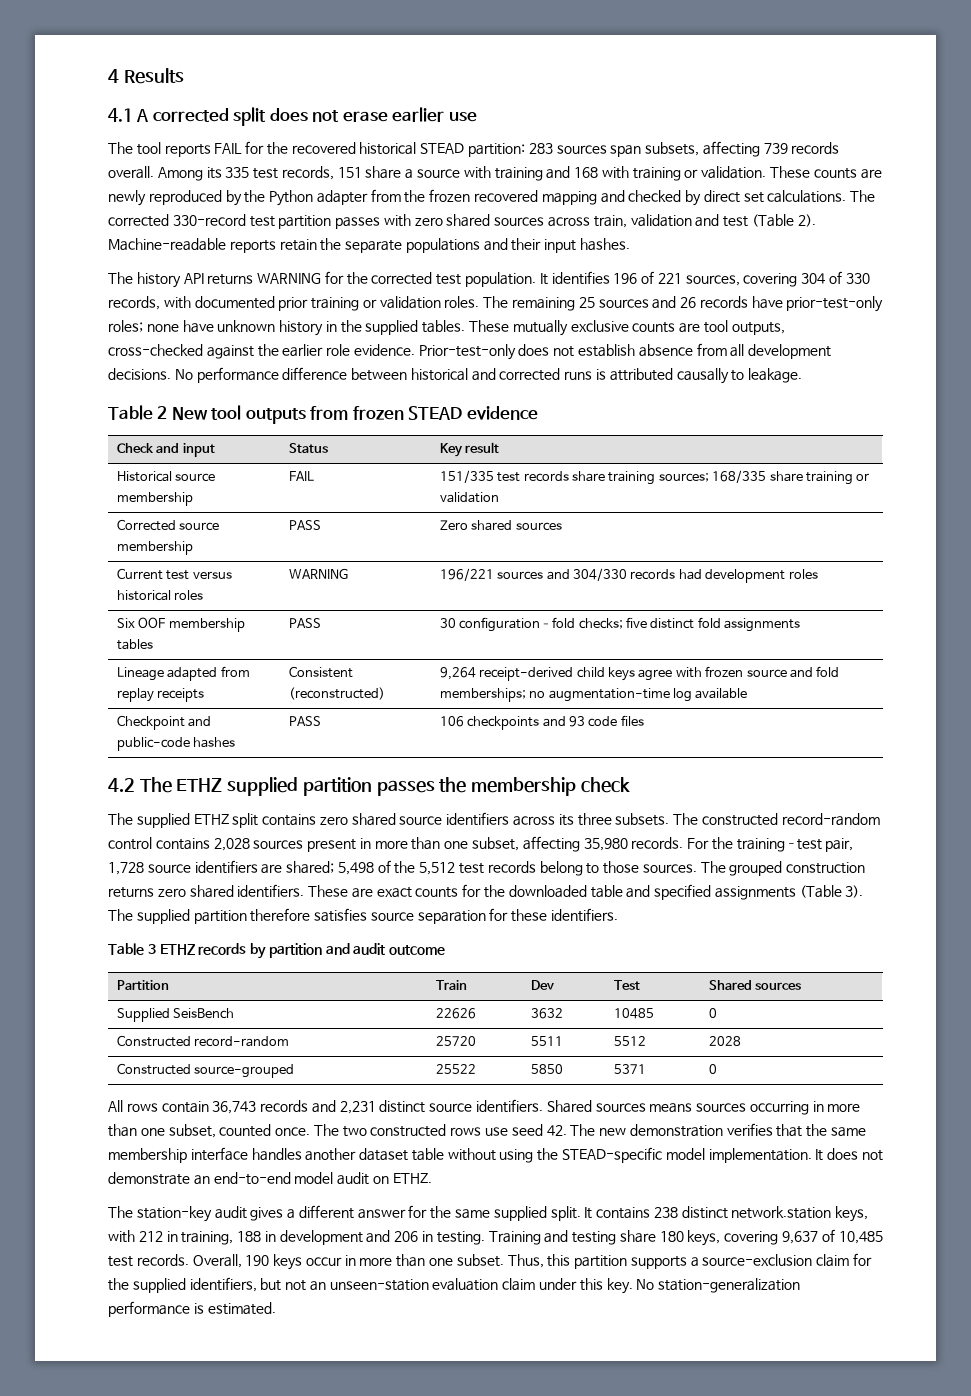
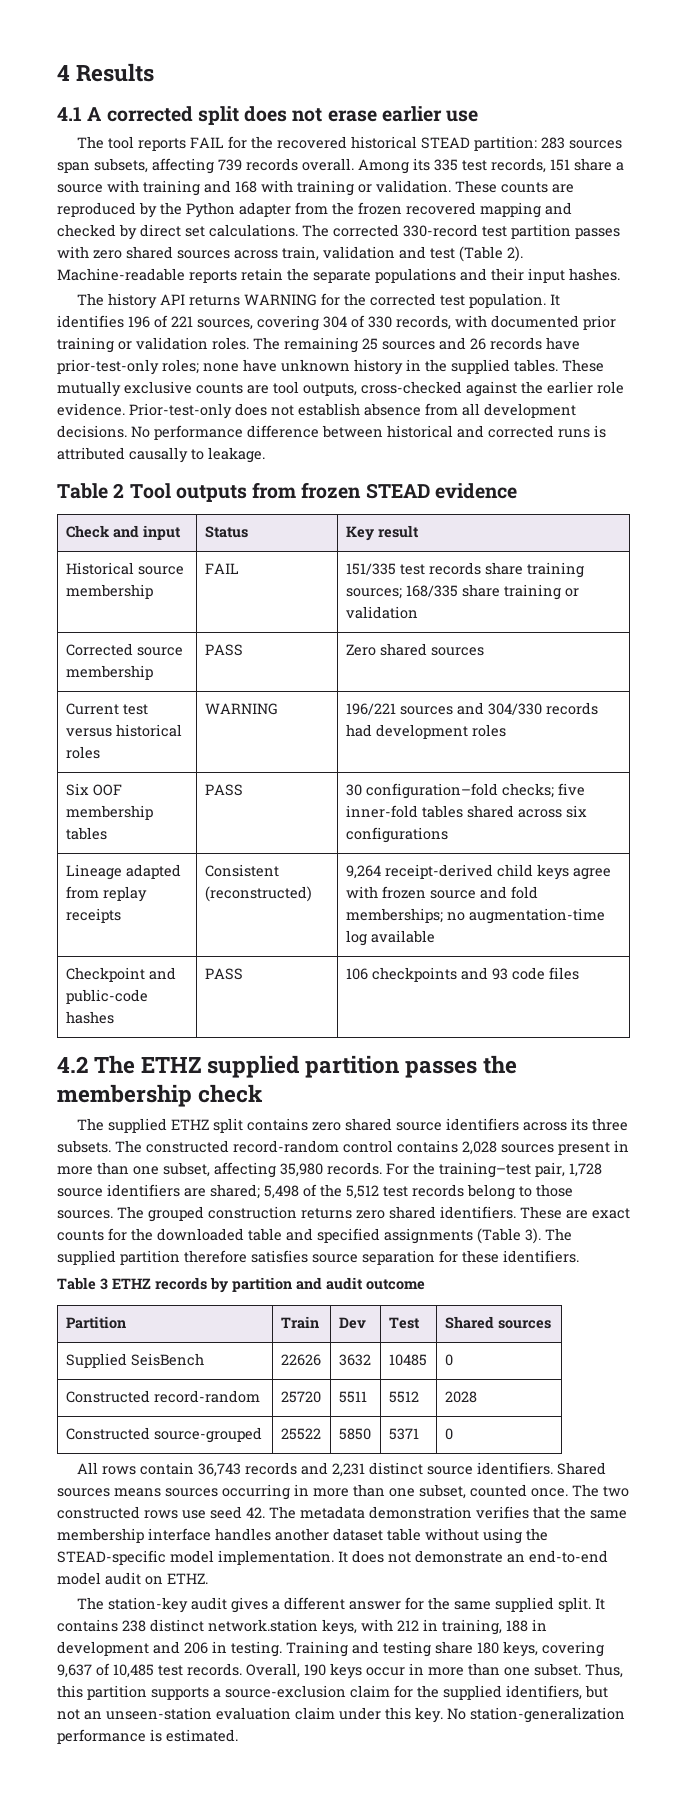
- These counts are newly reproduced by the Python adapter from the frozen recovered mapping and checked by direct set calculations.
+ These counts are reproduced by the Python adapter from the frozen recovered mapping and checked by direct set calculations.
- Table 2 New tool outputs from frozen STEAD evidence
+ Table 2 Tool outputs from frozen STEAD evidence
- Six OOF membership tables | PASS | 30 configuration–fold checks; five distinct fold assignments
+ Six OOF membership tables | PASS | 30 configuration–fold checks; five inner-fold tables shared across six configurations
- The two constructed rows use seed 42. The new demonstration verifies that the same membership interface handles another dataset table without using the STEAD-specific model implementation.
+ The two constructed rows use seed 42. The metadata demonstration verifies that the same membership interface handles another dataset table without using the STEAD-specific model implementation.

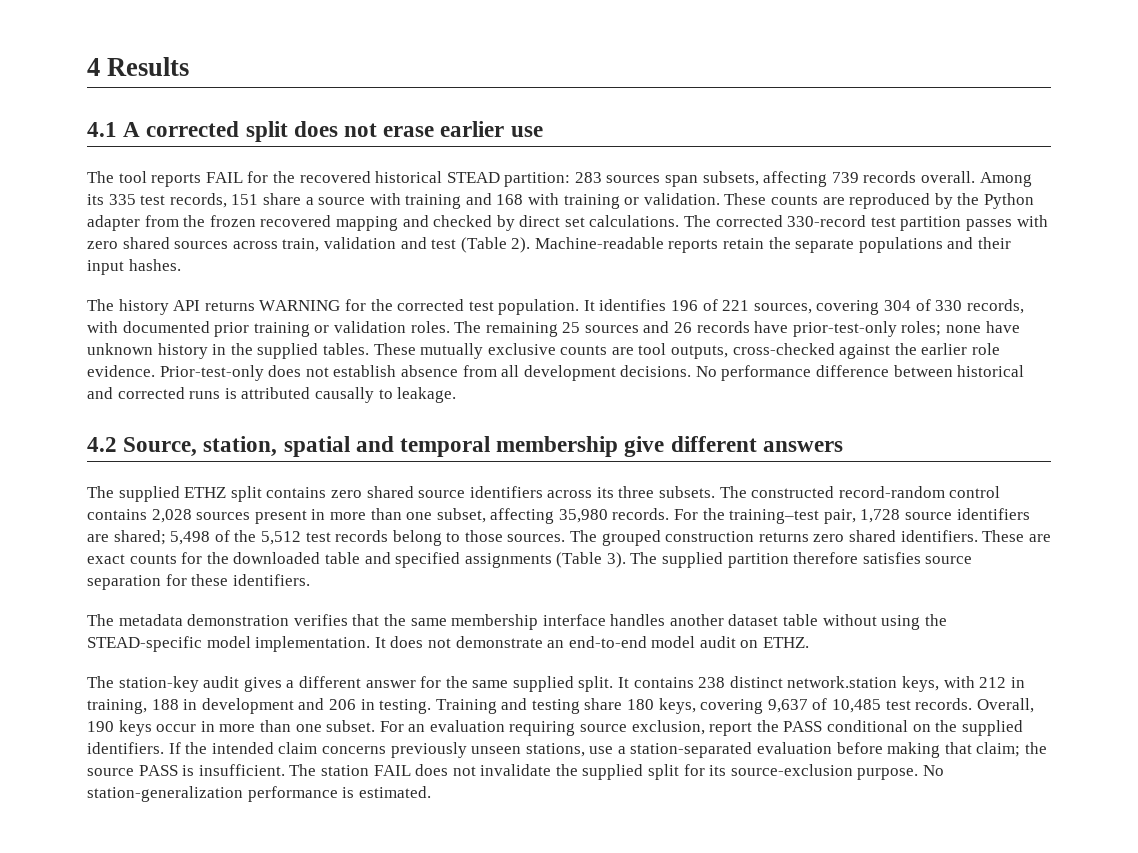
- Table 2 Tool outputs from frozen STEAD evidence
- Check and input | Status | Key result
- Historical source membership | FAIL | 151/335 test records share training sources; 168/335 share training or validation
- Corrected source membership | PASS | Zero shared sources
- Current test versus historical roles | WARNING | 196/221 sources and 304/330 records had development roles
- Six OOF membership tables | PASS | 30 configuration–fold checks; five inner-fold tables shared across six configurations
- Lineage adapted from replay receipts | Consistent (reconstructed) | 9,264 receipt-derived child keys agree with frozen source and fold memberships; no augmentation-time log available
- Checkpoint and public-code hashes | PASS | 106 checkpoints and 93 code files
- 4.2 The ETHZ supplied partition passes the membership check
+ 4.2 Source, station, spatial and temporal membership give different answers
- Table 3 ETHZ records by partition and audit outcome
- Partition | Train | Dev | Test | Shared sources
- Supplied SeisBench | 22626 | 3632 | 10485 | 0
- Constructed record-random | 25720 | 5511 | 5512 | 2028
- Constructed source-grouped | 25522 | 5850 | 5371 | 0
- All rows contain 36,743 records and 2,231 distinct source identifiers. Shared sources means sources occurring in more than one subset, counted once. The two constructed rows use seed 42. The metadata demonstration verifies that the same membership interface handles another dataset table without using the STEAD-specific model implementation.
+ The metadata demonstration verifies that the same membership interface handles another dataset table without using the STEAD-specific model implementation.
- Thus, this partition supports a source-exclusion claim for the supplied identifiers, but not an unseen-station evaluation claim under this key.
+ For an evaluation requiring source exclusion, report the PASS conditional on the supplied identifiers. If the intended claim concerns previously unseen stations, use a station-separated evaluation before making that claim; the source PASS is insufficient. The station FAIL does not invalidate the supplied split for its source-exclusion purpose.

